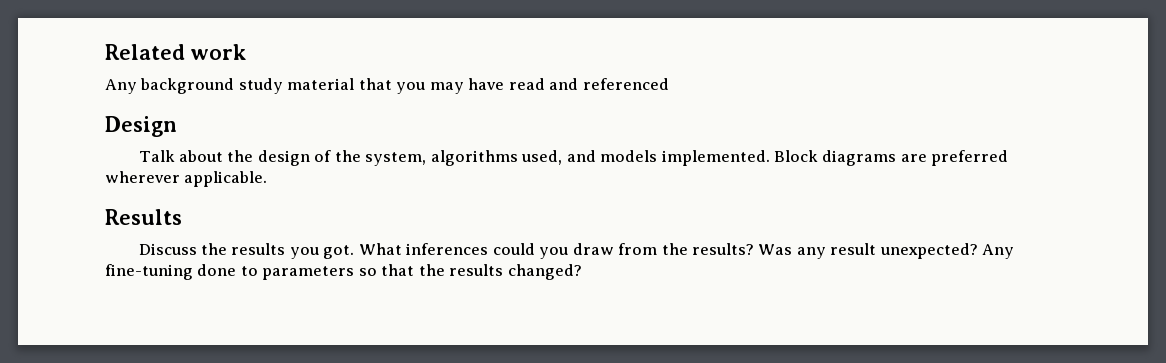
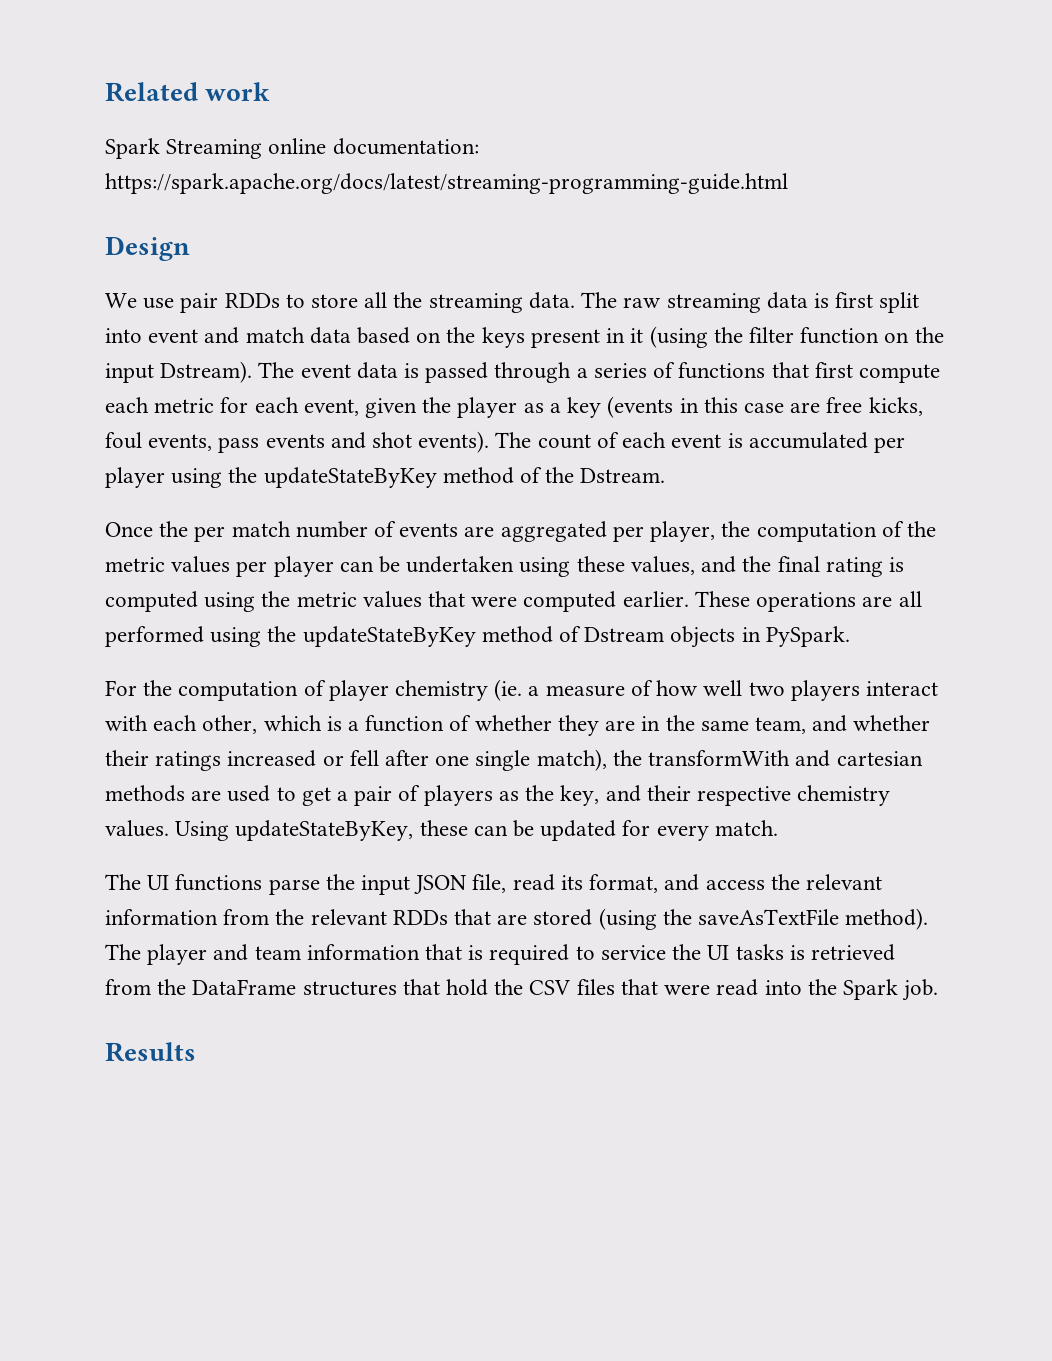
- Any background study material that you may have read and referenced
+ Spark Streaming online documentation: https://spark.apache.org/docs/latest/streaming-programming-guide.html
  Design
- Talk about the design of the system, algorithms used, and models implemented. Block diagrams are preferred wherever applicable.
+ We use pair RDDs to store all the streaming data. The raw streaming data is first split into event and match data based on the keys present in it (using the filter function on the input Dstream). The event data is passed through a series of functions that first compute each metric for each event, given the player as a key (events in this case are free kicks, foul events, pass events and shot events). The count of each event is accumulated per player using the updateStateByKey method of the Dstream.
+ Once the per match number of events are aggregated per player, the computation of the metric values per player can be undertaken using these values, and the final rating is computed using the metric values that were computed earlier. These operations are all performed using the updateStateByKey method of Dstream objects in PySpark.
+ For the computation of player chemistry (ie. a measure of how well two players interact with each other, which is a function of whether they are in the same team, and whether their ratings increased or fell after one single match), the transformWith and cartesian methods are used to get a pair of players as the key, and their respective chemistry values. Using updateStateByKey, these can be updated for every match.
+ The UI functions parse the input JSON file, read its format, and access the relevant information from the relevant RDDs that are stored (using the saveAsTextFile method). The player and team information that is required to service the UI tasks is retrieved from the DataFrame structures that hold the CSV files that were read into the Spark job.
  Results
- Discuss the results you got. What inferences could you draw from the results? Was any result unexpected? Any fine-tuning done to parameters so that the results changed?

